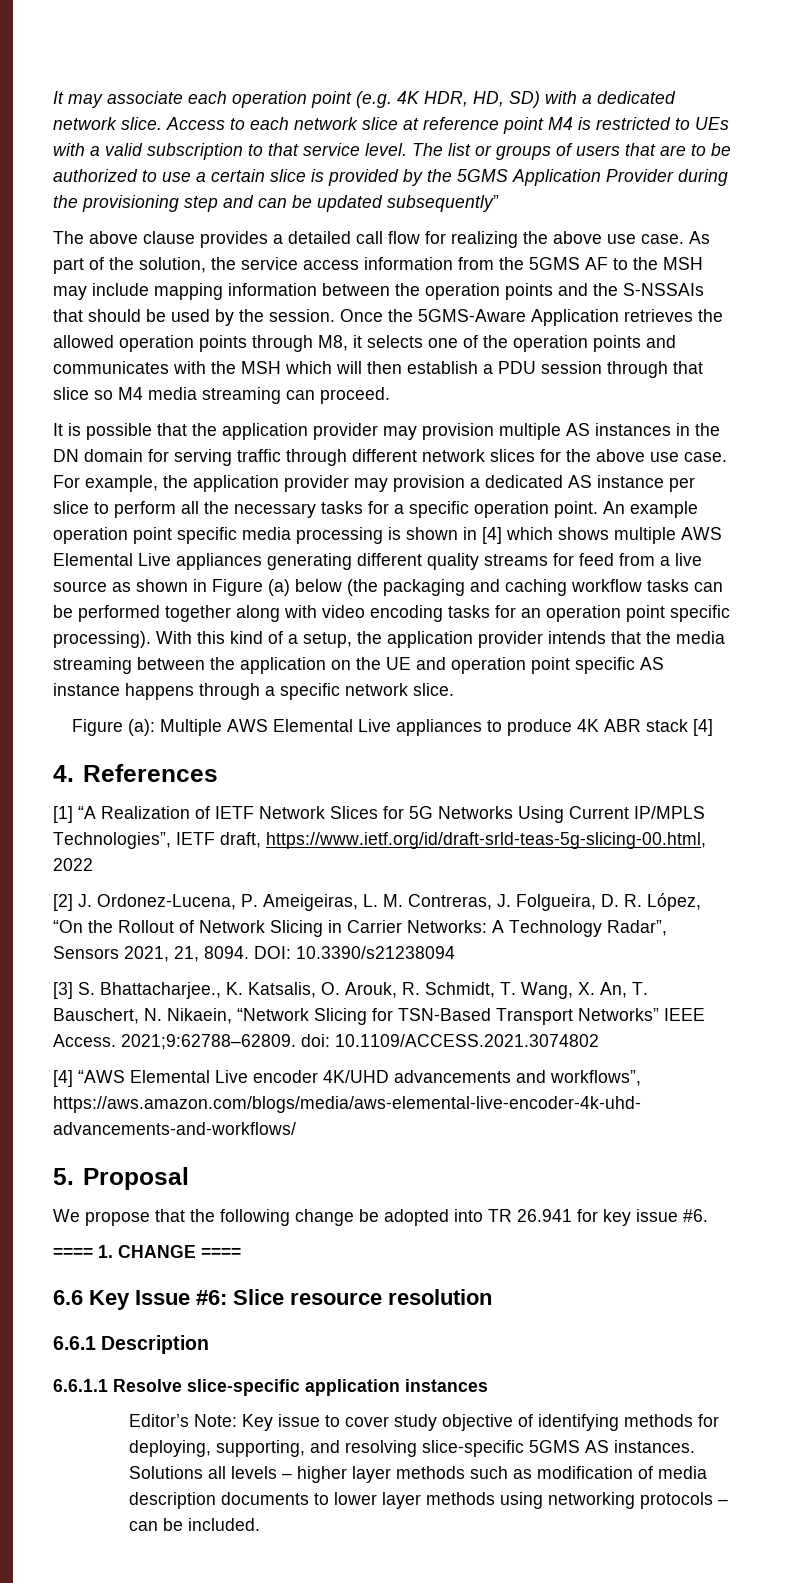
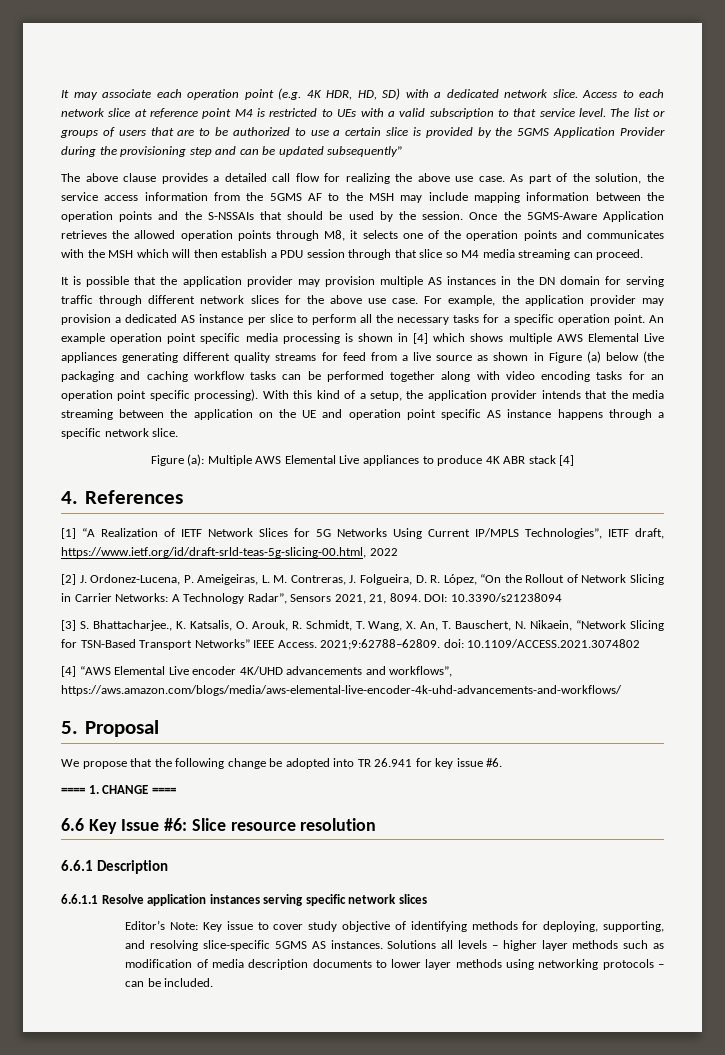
- 6.6.1.1 Resolve slice-specific application instances
+ 6.6.1.1 Resolve application instances serving specific network slices

